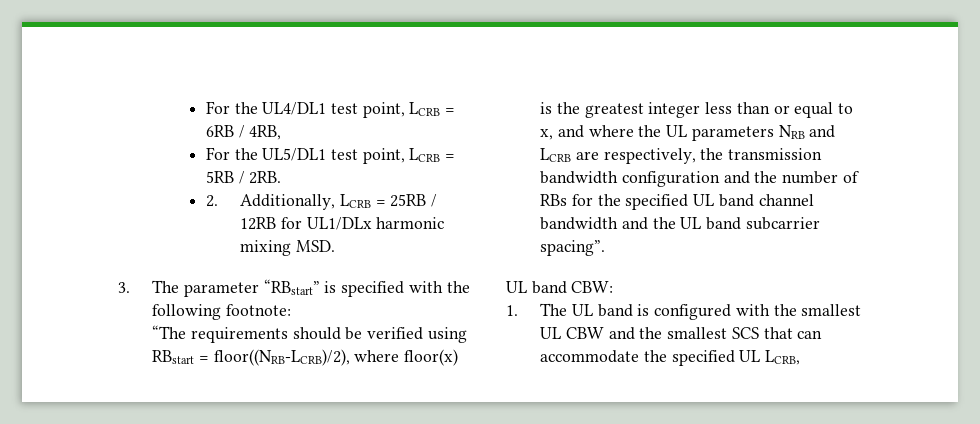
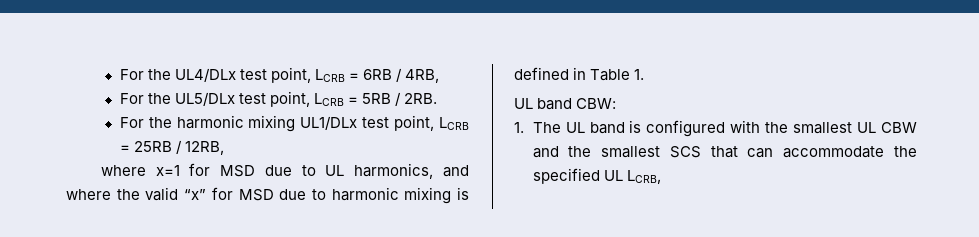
- For the UL4/DL1 test point, LCRB = 6RB / 4RB,
+ For the UL4/DLx test point, LCRB = 6RB / 4RB,
- For the UL5/DL1 test point, LCRB = 5RB / 2RB.
+ For the UL5/DLx test point, LCRB = 5RB / 2RB.
- 2. Additionally, LCRB = 25RB / 12RB for UL1/DLx harmonic mixing MSD.
- 3. The parameter “RBstart” is specified with the following footnote:
- “The requirements should be verified using RBstart = floor((NRB-LCRB)/2), where floor(x) is the greatest integer less than or equal to x, and where the UL parameters NRB and LCRB are respectively, the transmission bandwidth configuration and the number of RBs for the specified UL band channel bandwidth and the UL band subcarrier spacing”.
+ For the harmonic mixing UL1/DLx test point, LCRB = 25RB / 12RB,
+ where x=1 for MSD due to UL harmonics, and where the valid “x” for MSD due to harmonic mixing is defined in Table 1.

